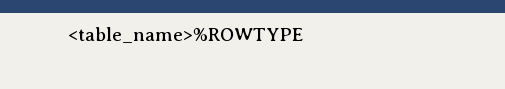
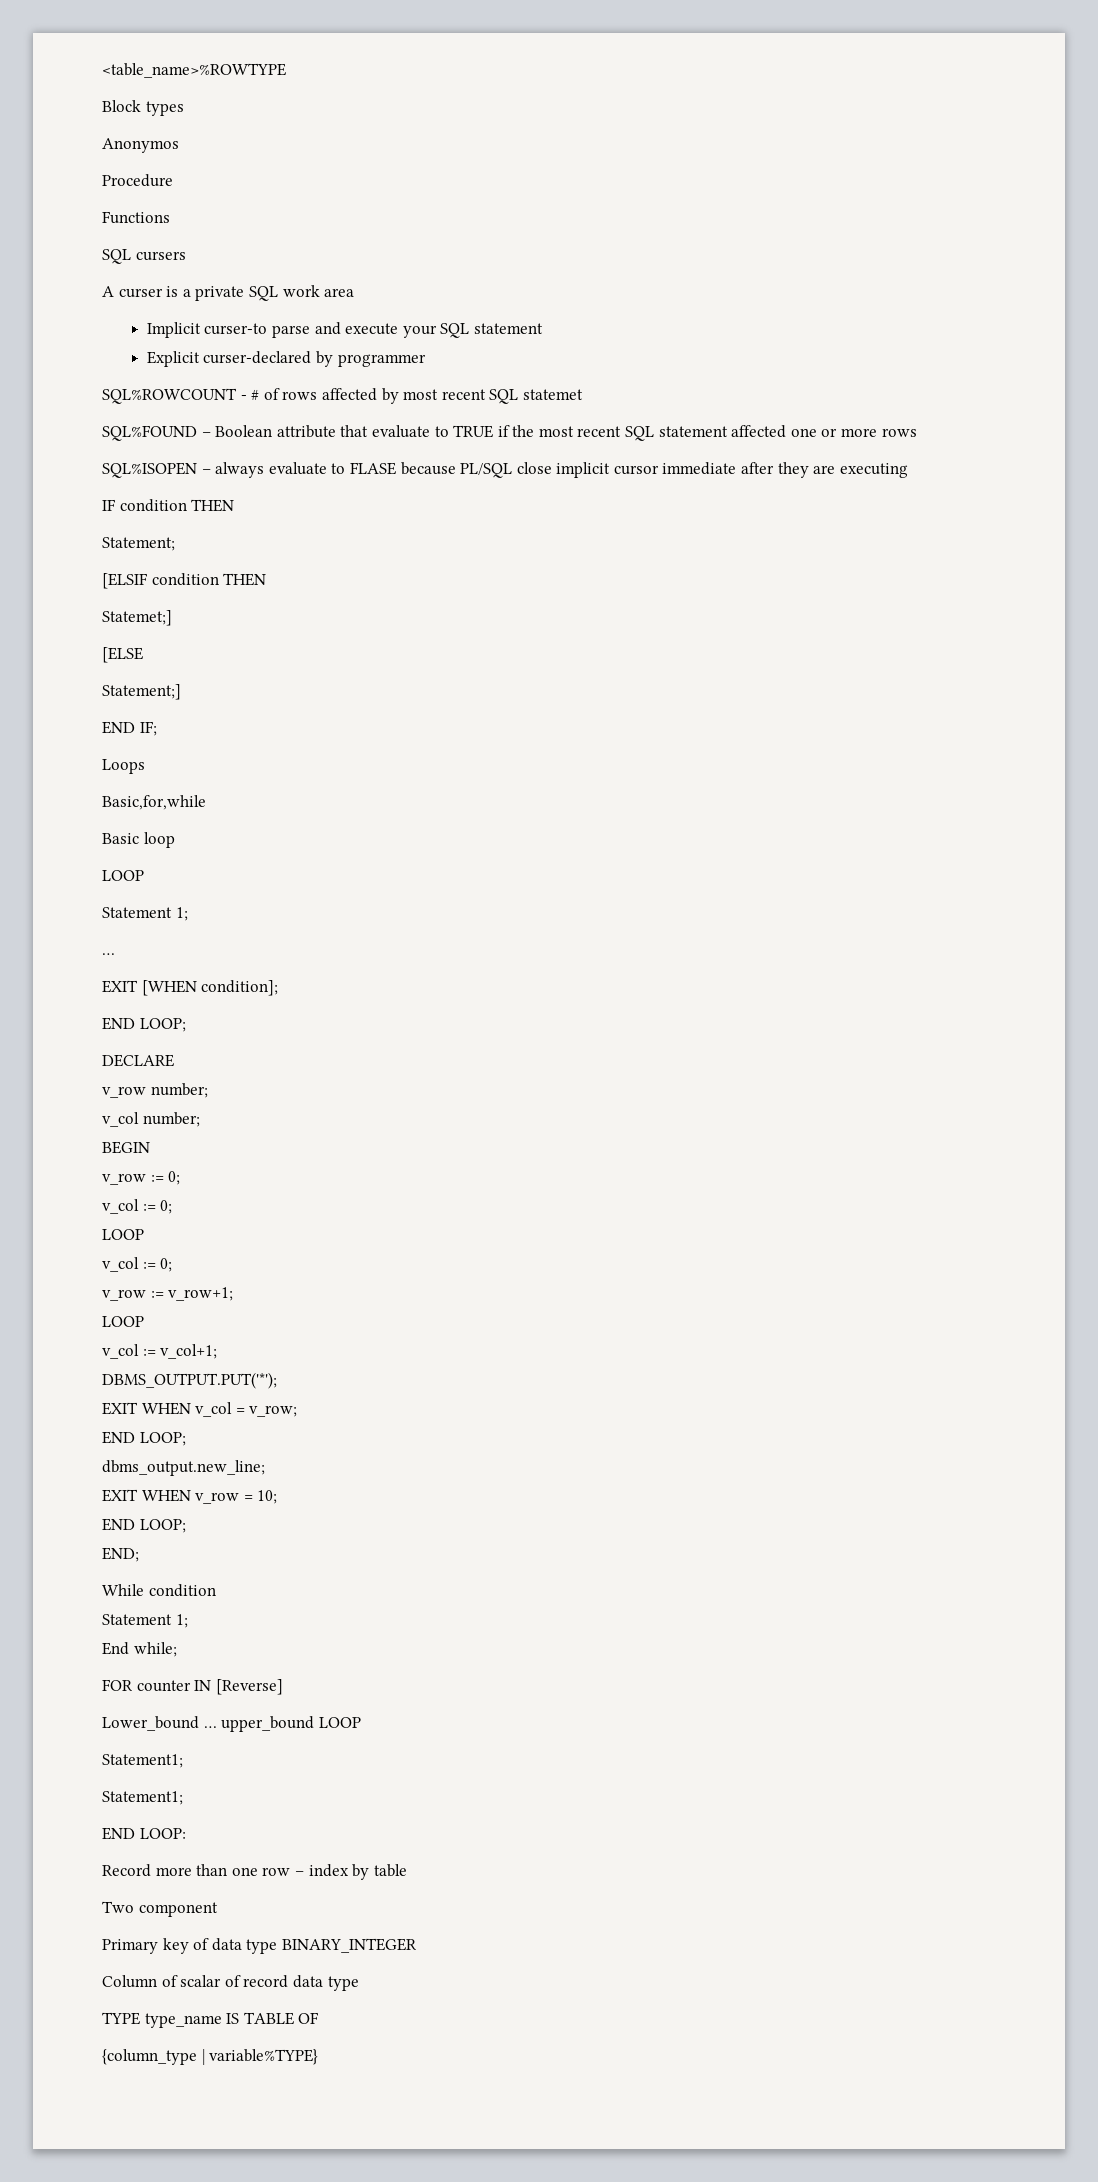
+ Block types
+ Anonymos
+ Procedure
+ Functions
+ SQL cursers
+ A curser is a private SQL work area
+ Implicit curser-to parse and execute your SQL statement
+ Explicit curser-declared by programmer
+ SQL%ROWCOUNT - # of rows affected by most recent SQL statemet
+ SQL%FOUND – Boolean attribute that evaluate to TRUE if the most recent SQL statement affected one or more rows
+ SQL%ISOPEN – always evaluate to FLASE because PL/SQL close implicit cursor immediate after they are executing
+ IF condition THEN
+ Statement;
+ [ELSIF condition THEN
+ Statemet;]
+ [ELSE
+ Statement;]
+ END IF;
+ Loops
+ Basic,for,while
+ Basic loop
+ LOOP
+ Statement 1;
+ …
+ EXIT [WHEN condition];
+ END LOOP;
+ DECLARE
+ v_row number;
+ v_col number;
+ BEGIN
+ v_row := 0;
+ v_col := 0;
+ LOOP
+ v_col := 0;
+ v_row := v_row+1;
+ LOOP
+ v_col := v_col+1;
+ DBMS_OUTPUT.PUT('*');
+ EXIT WHEN v_col = v_row;
+ END LOOP;
+ dbms_output.new_line;
+ EXIT WHEN v_row = 10;
+ END LOOP;
+ END;
+ While condition
+ Statement 1;
+ End while;
+ FOR counter IN [Reverse]
+ Lower_bound … upper_bound LOOP
+ Statement1;
+ Statement1;
+ END LOOP:
+ Record more than one row – index by table
+ Two component
+ Primary key of data type BINARY_INTEGER
+ Column of scalar of record data type
+ TYPE type_name IS TABLE OF
+ {column_type | variable%TYPE}

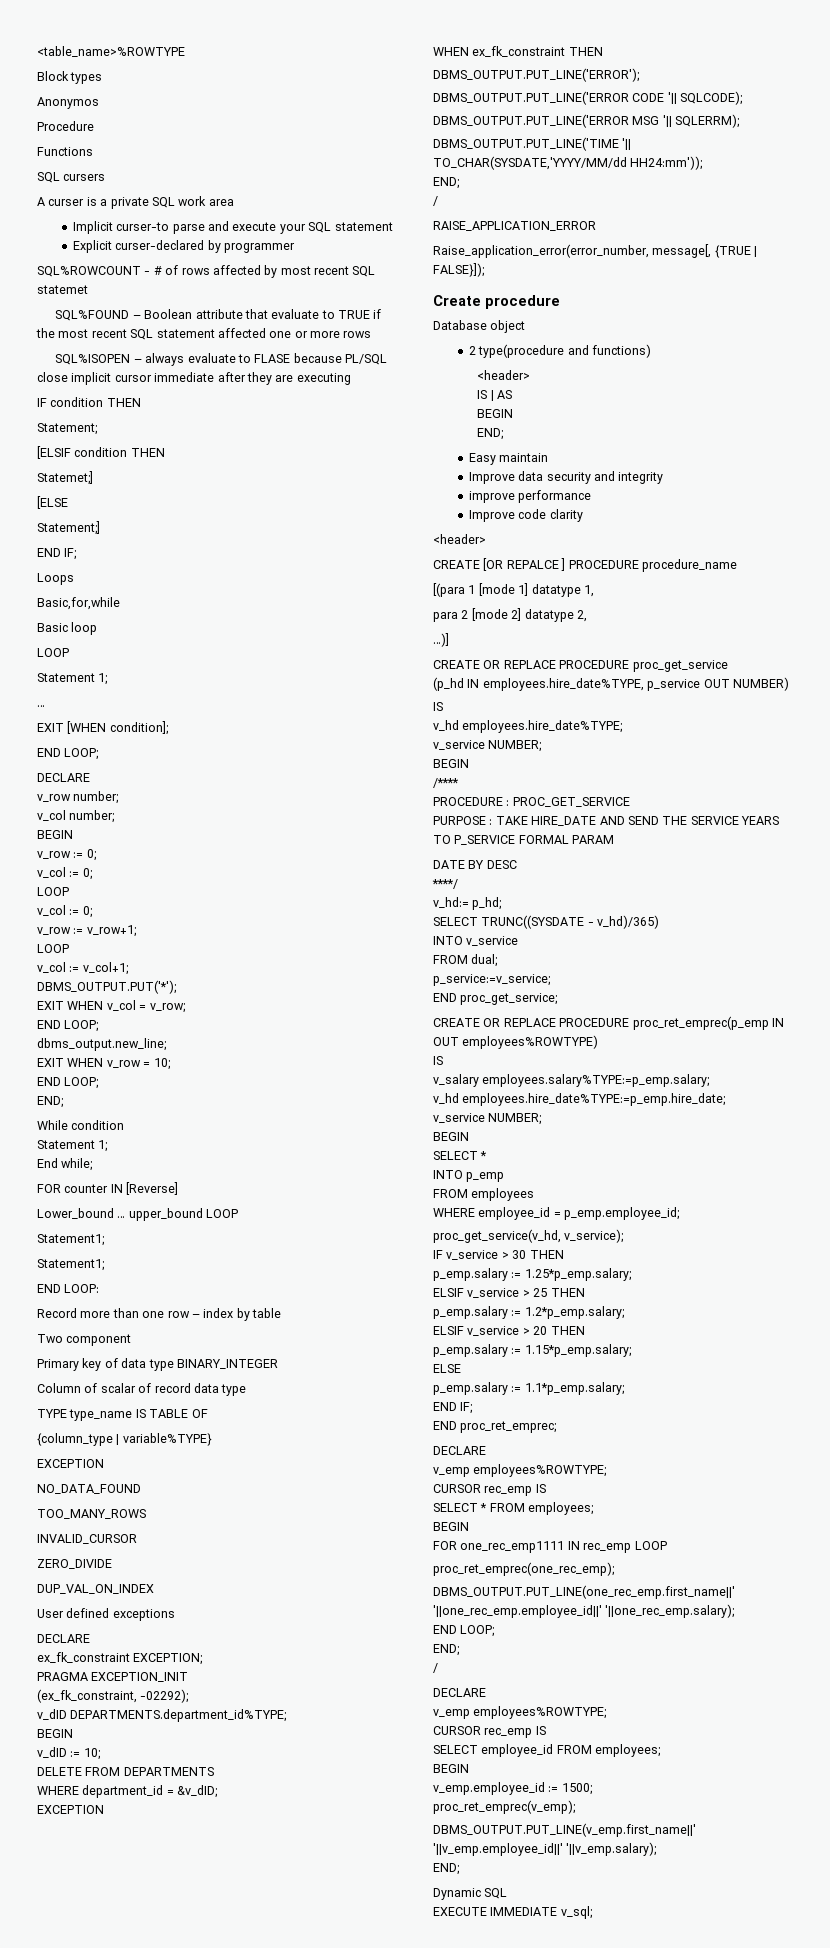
  {column_type | variable%TYPE}
+ EXCEPTION
+ NO_DATA_FOUND
+ TOO_MANY_ROWS
+ INVALID_CURSOR
+ ZERO_DIVIDE
+ DUP_VAL_ON_INDEX
+ User defined exceptions
+ DECLARE
+ ex_fk_constraint EXCEPTION;
+ PRAGMA EXCEPTION_INIT
+ (ex_fk_constraint, -02292);
+ v_dID DEPARTMENTS.department_id%TYPE;
+ BEGIN
+ v_dID := 10;
+ DELETE FROM DEPARTMENTS
+ WHERE department_id = &v_dID;
+ EXCEPTION
+ WHEN ex_fk_constraint THEN
+ DBMS_OUTPUT.PUT_LINE('ERROR');
+ DBMS_OUTPUT.PUT_LINE('ERROR CODE '|| SQLCODE);
+ DBMS_OUTPUT.PUT_LINE('ERROR MSG '|| SQLERRM);
+ DBMS_OUTPUT.PUT_LINE('TIME '|| TO_CHAR(SYSDATE,'YYYY/MM/dd HH24:mm'));
+ END;
+ /
+ RAISE_APPLICATION_ERROR
+ Raise_application_error(error_number, message[, {TRUE | FALSE}]);
+ Create procedure
+ Database object
+ 2 type(procedure and functions)
+ <header>
+ IS | AS
+ BEGIN
+ END;
+ Easy maintain
+ Improve data security and integrity
+ improve performance
+ Improve code clarity
+ <header>
+ CREATE [OR REPALCE ] PROCEDURE procedure_name
+ [(para 1 [mode 1] datatype 1,
+ para 2 [mode 2] datatype 2,
+ …)]
+ CREATE OR REPLACE PROCEDURE proc_get_service
+ (p_hd IN employees.hire_date%TYPE, p_service OUT NUMBER)
+ IS
+ v_hd employees.hire_date%TYPE;
+ v_service NUMBER;
+ BEGIN
+ /****
+ PROCEDURE : PROC_GET_SERVICE
+ PURPOSE : TAKE HIRE_DATE AND SEND THE SERVICE YEARS TO P_SERVICE FORMAL PARAM
+ DATE BY DESC
+ ****/
+ v_hd:= p_hd;
+ SELECT TRUNC((SYSDATE - v_hd)/365)
+ INTO v_service
+ FROM dual;
+ p_service:=v_service;
+ END proc_get_service;
+ CREATE OR REPLACE PROCEDURE proc_ret_emprec(p_emp IN OUT employees%ROWTYPE)
+ IS
+ v_salary employees.salary%TYPE:=p_emp.salary;
+ v_hd employees.hire_date%TYPE:=p_emp.hire_date;
+ v_service NUMBER;
+ BEGIN
+ SELECT *
+ INTO p_emp
+ FROM employees
+ WHERE employee_id = p_emp.employee_id;
+ proc_get_service(v_hd, v_service);
+ IF v_service > 30 THEN
+ p_emp.salary := 1.25*p_emp.salary;
+ ELSIF v_service > 25 THEN
+ p_emp.salary := 1.2*p_emp.salary;
+ ELSIF v_service > 20 THEN
+ p_emp.salary := 1.15*p_emp.salary;
+ ELSE
+ p_emp.salary := 1.1*p_emp.salary;
+ END IF;
+ END proc_ret_emprec;
+ DECLARE
+ v_emp employees%ROWTYPE;
+ CURSOR rec_emp IS
+ SELECT * FROM employees;
+ BEGIN
+ FOR one_rec_emp1111 IN rec_emp LOOP
+ proc_ret_emprec(one_rec_emp);
+ DBMS_OUTPUT.PUT_LINE(one_rec_emp.first_name||' '||one_rec_emp.employee_id||' '||one_rec_emp.salary);
+ END LOOP;
+ END;
+ /
+ DECLARE
+ v_emp employees%ROWTYPE;
+ CURSOR rec_emp IS
+ SELECT employee_id FROM employees;
+ BEGIN
+ v_emp.employee_id := 1500;
+ proc_ret_emprec(v_emp);
+ DBMS_OUTPUT.PUT_LINE(v_emp.first_name||' '||v_emp.employee_id||' '||v_emp.salary);
+ END;
+ Dynamic SQL
+ EXECUTE IMMEDIATE v_sql;

